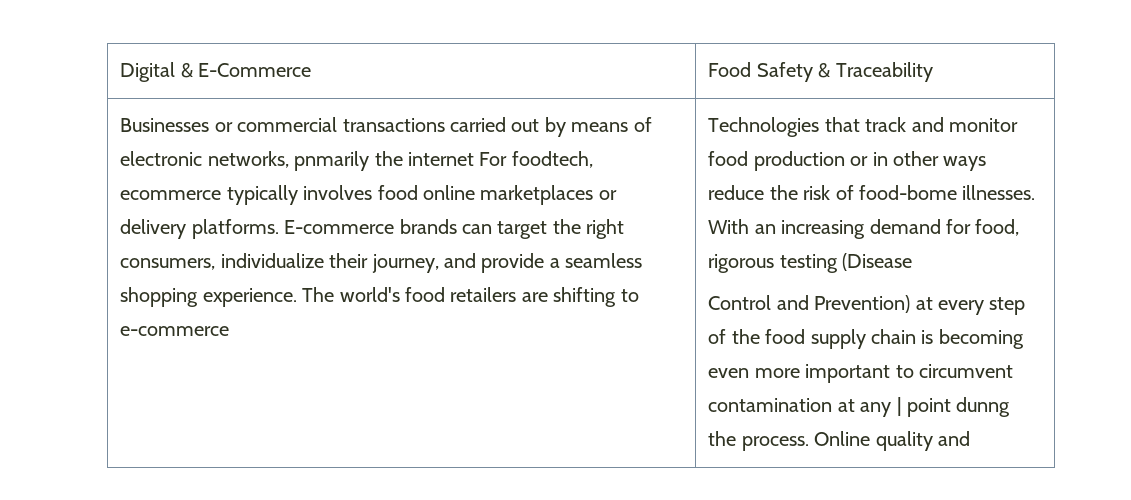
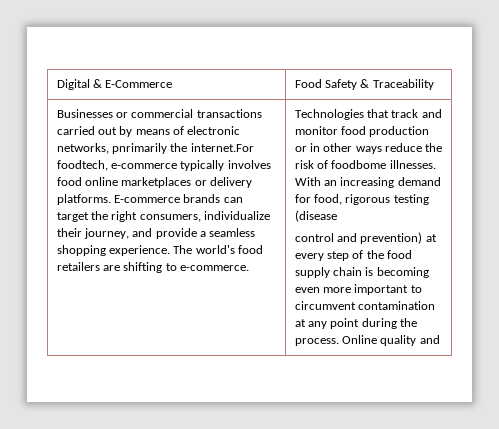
- Businesses or commercial transactions carried out by means of electronic networks, pnmarily the internet For foodtech, ecommerce typically involves food online marketplaces or delivery platforms.
+ Businesses or commercial transactions carried out by means of electronic networks, pnrimarily the internet.For foodtech, e-commerce typically involves food online marketplaces or delivery platforms.
- The world's food retailers are shifting to e-commerce
+ The world's food retailers are shifting to e-commerce.
- Technologies that track and monitor food production or in other ways reduce the risk of food-bome illnesses.
+ Technologies that track and monitor food production or in other ways reduce the risk of foodbome illnesses.
- With an increasing demand for food, rigorous testing (Disease
- Control and Prevention) at every step of the food supply chain is becoming even more important to circumvent contamination at any | point dunng the process.
+ With an increasing demand for food, rigorous testing (disease
+ control and prevention) at every step of the food supply chain is becoming even more important to circumvent contamination at any point during the process.

